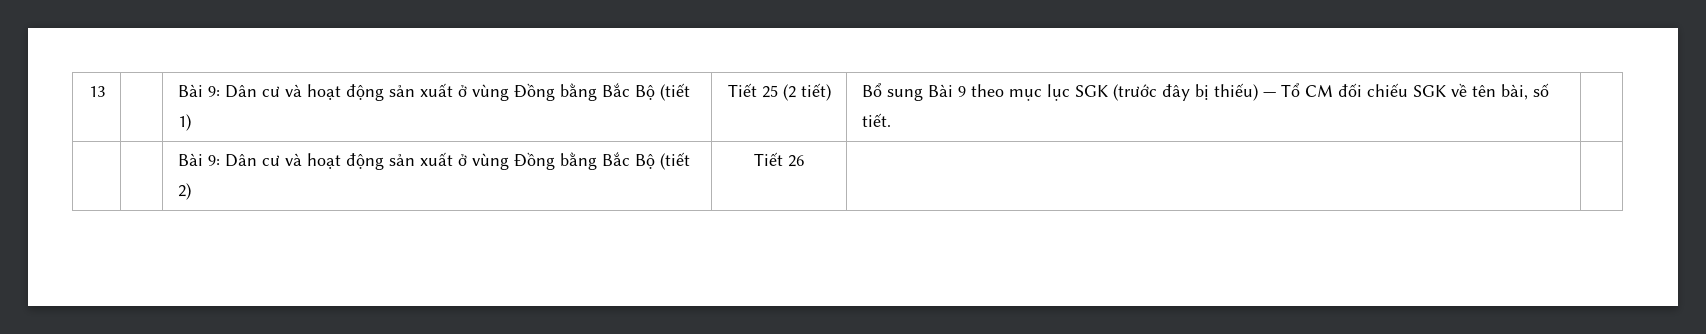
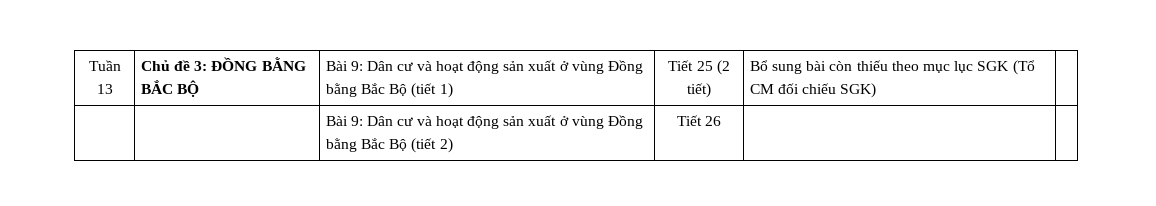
- 13
+ Tuần 13
+ Chủ đề 3: ĐỒNG BẰNG BẮC BỘ
- Bổ sung Bài 9 theo mục lục SGK (trước đây bị thiếu) — Tổ CM đối chiếu SGK về tên bài, số tiết.
+ Bổ sung bài còn thiếu theo mục lục SGK (Tổ CM đối chiếu SGK)

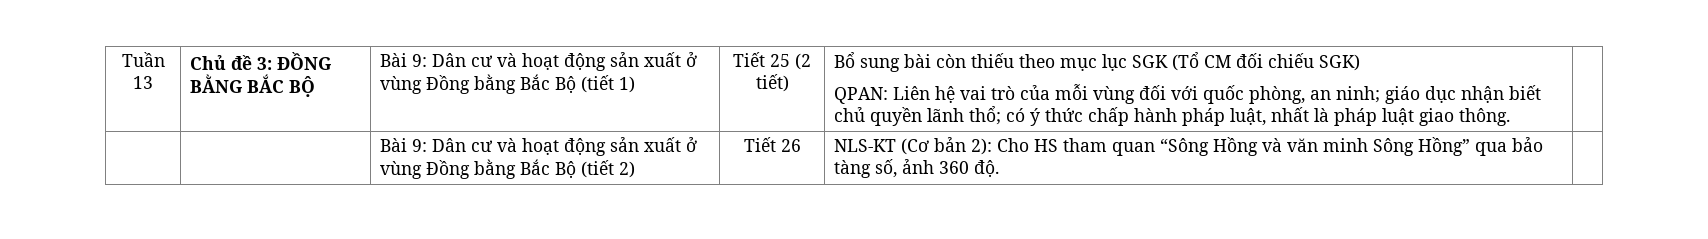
+ QPAN: Liên hệ vai trò của mỗi vùng đối với quốc phòng, an ninh; giáo dục nhận biết chủ quyền lãnh thổ; có ý thức chấp hành pháp luật, nhất là pháp luật giao thông.
+ NLS-KT (Cơ bản 2): Cho HS tham quan “Sông Hồng và văn minh Sông Hồng” qua bảo tàng số, ảnh 360 độ.

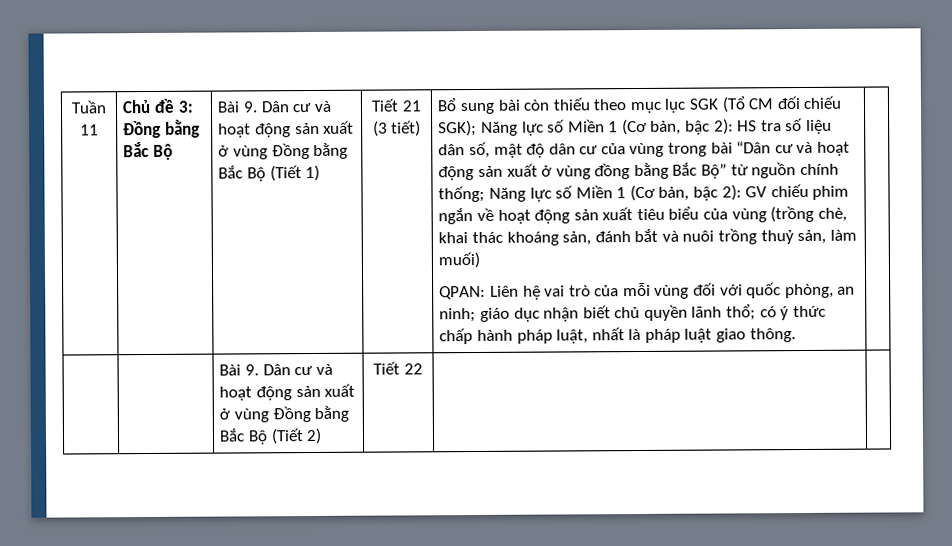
- Tuần 13
+ Tuần 11
- Chủ đề 3: ĐỒNG BẰNG BẮC BỘ | Bài 9: Dân cư và hoạt động sản xuất ở vùng Đồng bằng Bắc Bộ (tiết 1)
+ Chủ đề 3: Đồng bằng Bắc Bộ | Bài 9. Dân cư và hoạt động sản xuất ở vùng Đồng bằng Bắc Bộ (Tiết 1)
- Tiết 25 (2 tiết)
+ Tiết 21 (3 tiết)
- Bổ sung bài còn thiếu theo mục lục SGK (Tổ CM đối chiếu SGK)
+ Bổ sung bài còn thiếu theo mục lục SGK (Tổ CM đối chiếu SGK); Năng lực số Miền 1 (Cơ bản, bậc 2): HS tra số liệu dân số, mật độ dân cư của vùng trong bài “Dân cư và hoạt động sản xuất ở vùng đồng bằng Bắc Bộ” từ nguồn chính thống; Năng lực số Miền 1 (Cơ bản, bậc 2): GV chiếu phim ngắn về hoạt động sản xuất tiêu biểu của vùng (trồng chè, khai thác khoáng sản, đánh bắt và nuôi trồng thuỷ sản, làm muối)
- Bài 9: Dân cư và hoạt động sản xuất ở vùng Đồng bằng Bắc Bộ (tiết 2)
+ Bài 9. Dân cư và hoạt động sản xuất ở vùng Đồng bằng Bắc Bộ (Tiết 2)
- Tiết 26 | NLS-KT (Cơ bản 2): Cho HS tham quan “Sông Hồng và văn minh Sông Hồng” qua bảo tàng số, ảnh 360 độ.
+ Tiết 22

